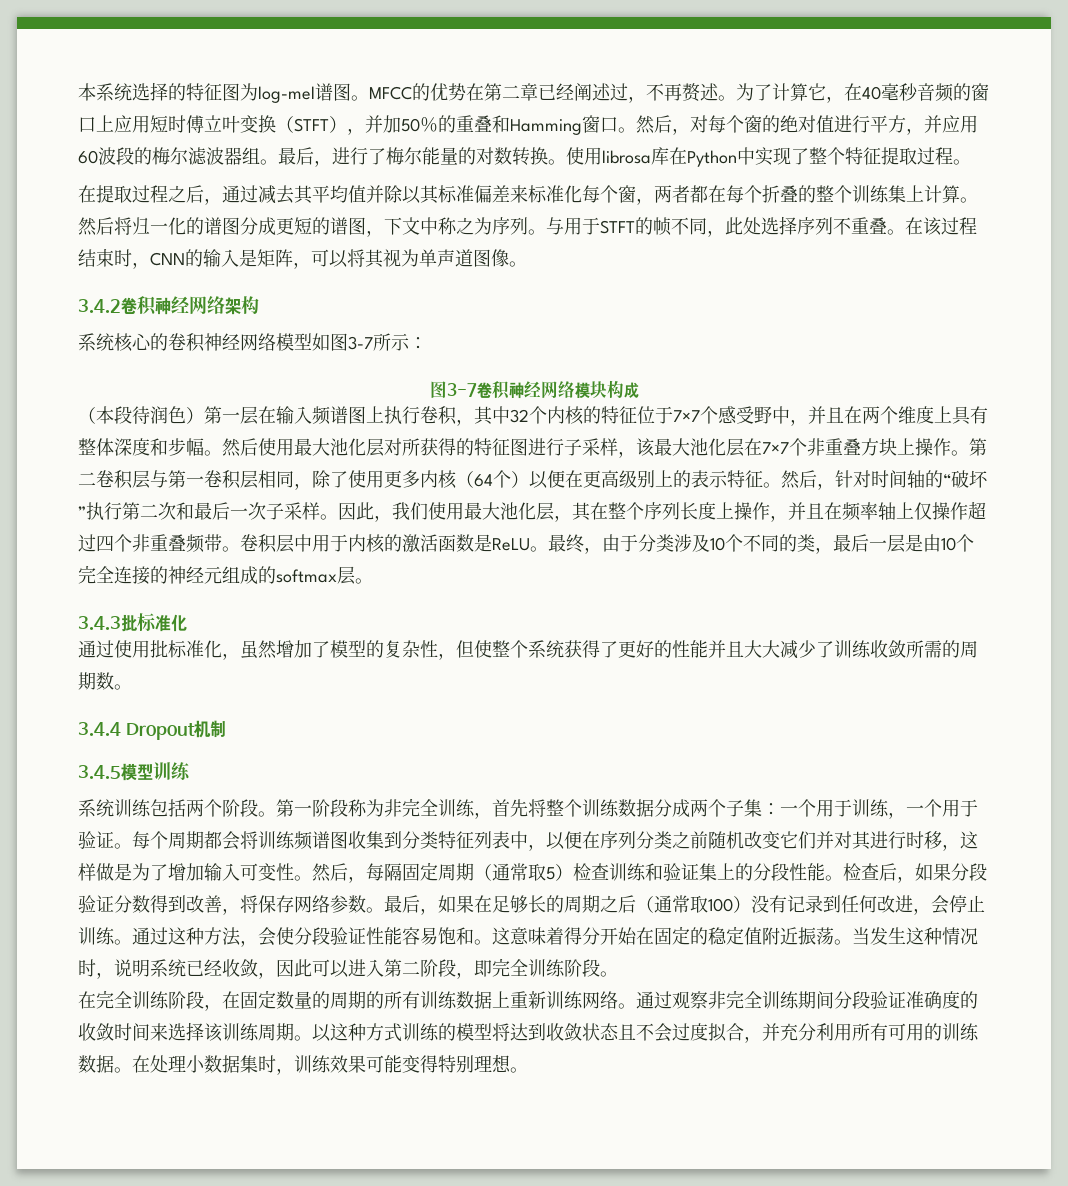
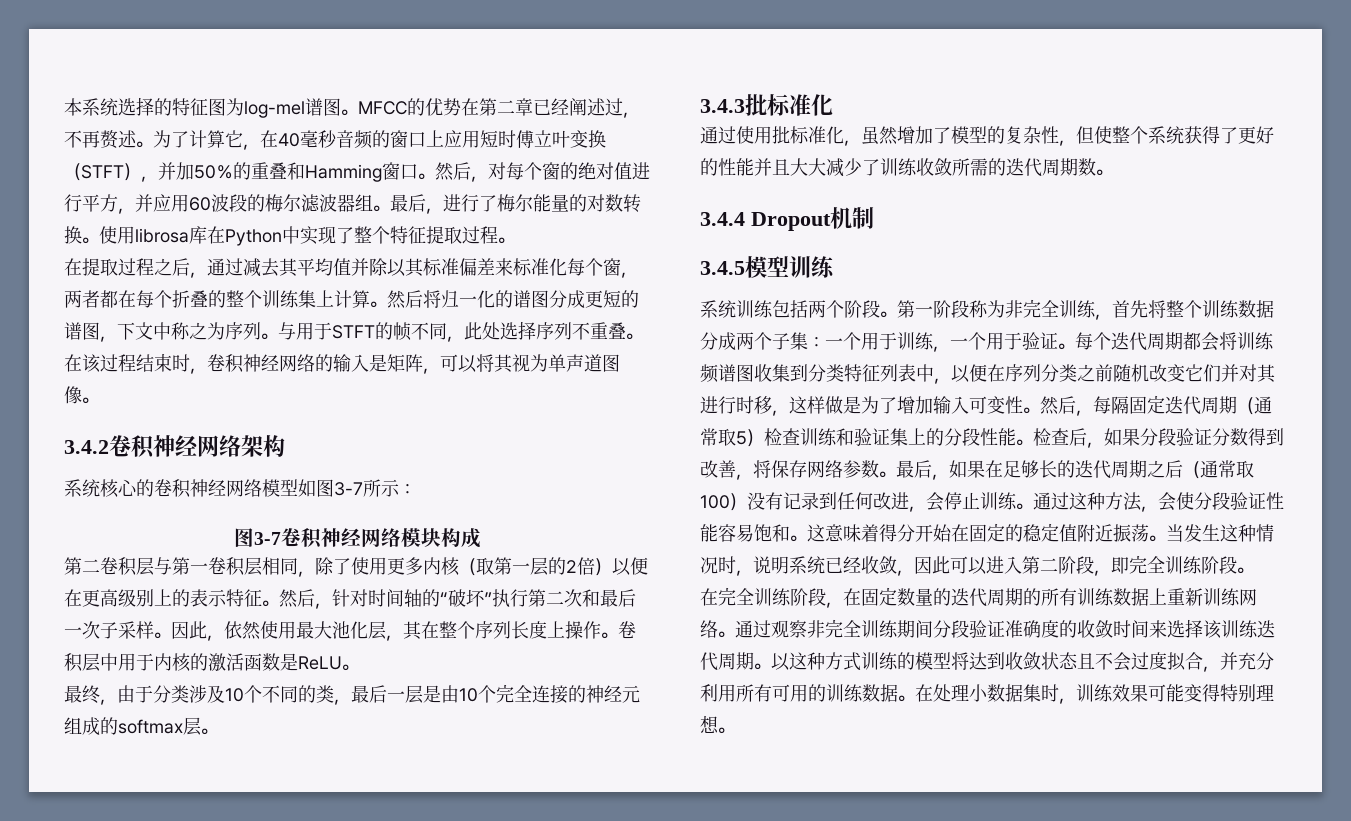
- 在该过程结束时，CNN的输入是矩阵，可以将其视为单声道图像。
+ 在该过程结束时，卷积神经网络的输入是矩阵，可以将其视为单声道图像。
- （本段待润色）第一层在输入频谱图上执行卷积，其中32个内核的特征位于7×7个感受野中，并且在两个维度上具有整体深度和步幅。然后使用最大池化层对所获得的特征图进行子采样，该最大池化层在7×7个非重叠方块上操作。第二卷积层与第一卷积层相同，除了使用更多内核（64个）以便在更高级别上的表示特征。
+ 第二卷积层与第一卷积层相同，除了使用更多内核（取第一层的2倍）以便在更高级别上的表示特征。
- 因此，我们使用最大池化层，其在整个序列长度上操作，并且在频率轴上仅操作超过四个非重叠频带。
+ 因此，依然使用最大池化层，其在整个序列长度上操作。
- 卷积层中用于内核的激活函数是ReLU。最终，由于分类涉及10个不同的类，最后一层是由10个完全连接的神经元组成的softmax层。
+ 卷积层中用于内核的激活函数是ReLU。
+ 最终，由于分类涉及10个不同的类，最后一层是由10个完全连接的神经元组成的softmax层。
- 通过使用批标准化，虽然增加了模型的复杂性，但使整个系统获得了更好的性能并且大大减少了训练收敛所需的周期数。
+ 通过使用批标准化，虽然增加了模型的复杂性，但使整个系统获得了更好的性能并且大大减少了训练收敛所需的迭代周期数。
- 每个周期都会将训练频谱图收集到分类特征列表中，以便在序列分类之前随机改变它们并对其进行时移，这样做是为了增加输入可变性。
+ 每个迭代周期都会将训练频谱图收集到分类特征列表中，以便在序列分类之前随机改变它们并对其进行时移，这样做是为了增加输入可变性。
- 然后，每隔固定周期（通常取5）检查训练和验证集上的分段性能。
+ 然后，每隔固定迭代周期（通常取5）检查训练和验证集上的分段性能。
- 最后，如果在足够长的周期之后（通常取100）没有记录到任何改进，会停止训练。
+ 最后，如果在足够长的迭代周期之后（通常取100）没有记录到任何改进，会停止训练。
- 在完全训练阶段，在固定数量的周期的所有训练数据上重新训练网络。
+ 在完全训练阶段，在固定数量的迭代周期的所有训练数据上重新训练网络。
- 通过观察非完全训练期间分段验证准确度的收敛时间来选择该训练周期。
+ 通过观察非完全训练期间分段验证准确度的收敛时间来选择该训练迭代周期。

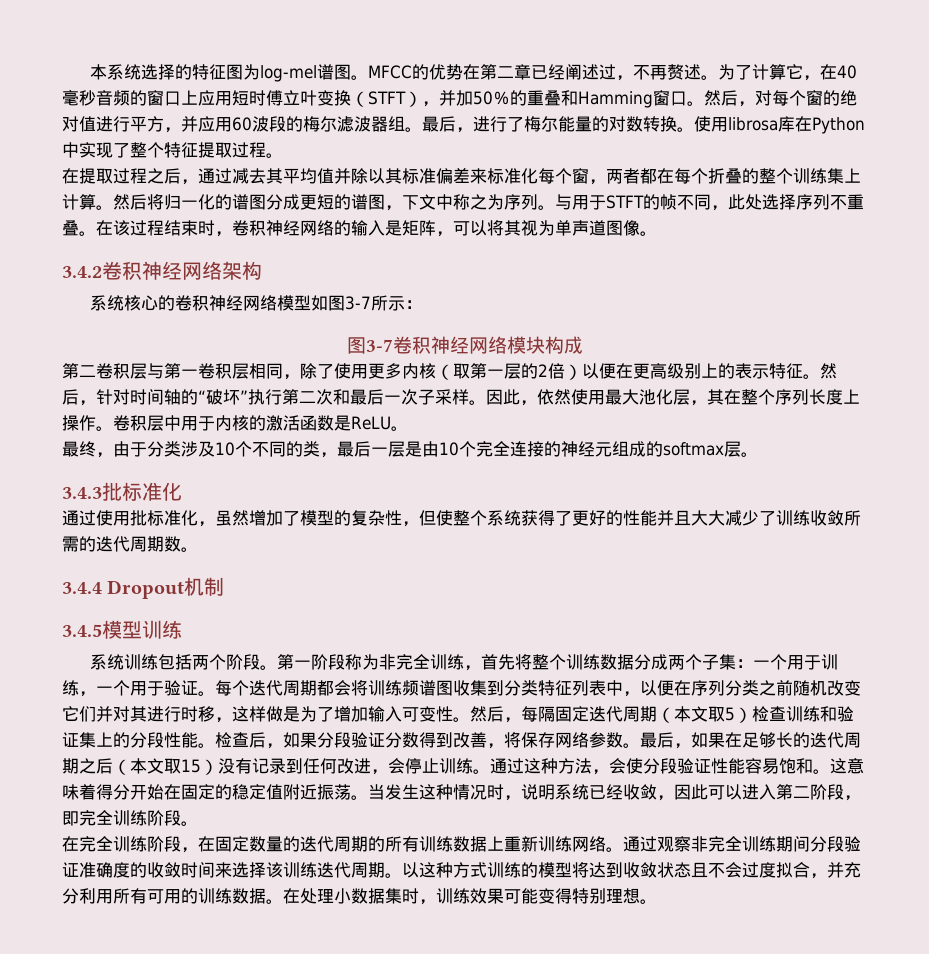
- 然后，每隔固定迭代周期（通常取5）检查训练和验证集上的分段性能。
+ 然后，每隔固定迭代周期（本文取5）检查训练和验证集上的分段性能。
- 最后，如果在足够长的迭代周期之后（通常取100）没有记录到任何改进，会停止训练。
+ 最后，如果在足够长的迭代周期之后（本文取15）没有记录到任何改进，会停止训练。

